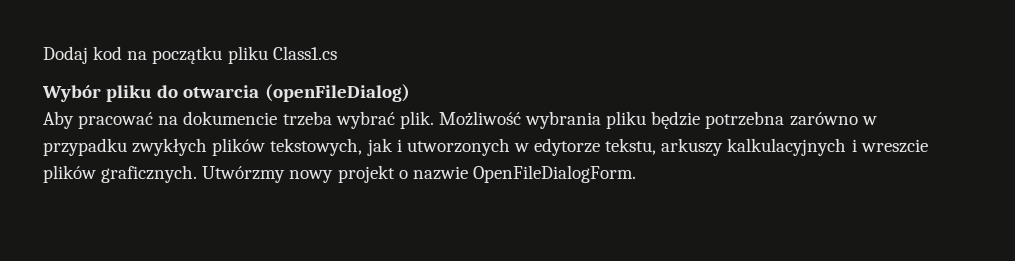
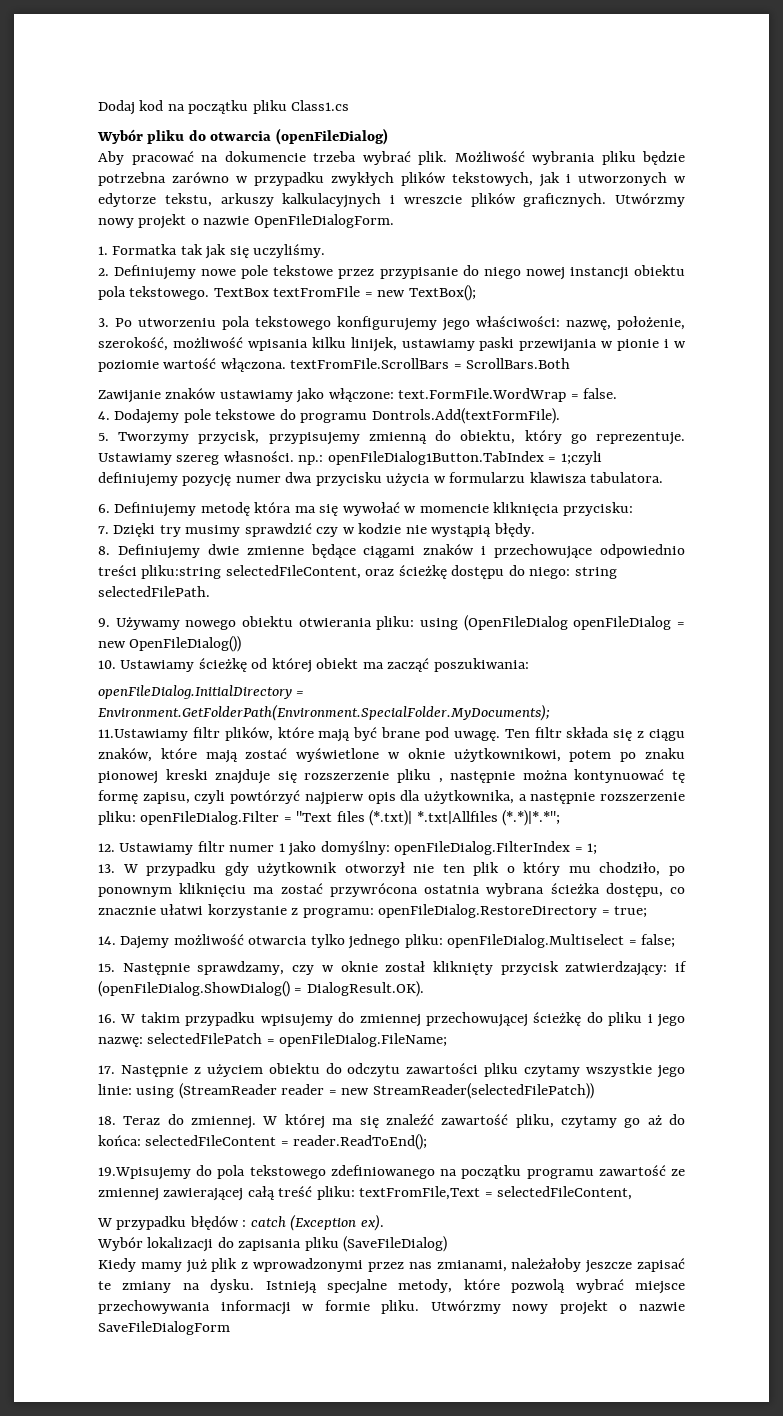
+ 1. Formatka tak jak się uczyliśmy.
+ 2. Definiujemy nowe pole tekstowe przez przypisanie do niego nowej instancji obiektu pola tekstowego. TextBox textFromFile = new TextBox();
+ 3. Po utworzeniu pola tekstowego konfigurujemy jego właściwości: nazwę, położenie, szerokość, możliwość wpisania kilku linijek, ustawiamy paski przewijania w pionie i w poziomie wartość włączona. textFromFile.ScrollBars = ScrollBars.Both
+ Zawijanie znaków ustawiamy jako włączone: text.FormFile.WordWrap = false.
+ 4. Dodajemy pole tekstowe do programu Dontrols.Add(textFormFile).
+ 5. Tworzymy przycisk, przypisujemy zmienną do obiektu, który go reprezentuje. Ustawiamy szereg własności. np.: openFileDialog1Button.TabIndex = 1;czyli definiujemy pozycję numer dwa przycisku użycia w formularzu klawisza tabulatora.
+ 6. Definiujemy metodę która ma się wywołać w momencie kliknięcia przycisku:
+ 7. Dzięki try musimy sprawdzić czy w kodzie nie wystąpią błędy.
+ 8. Definiujemy dwie zmienne będące ciągami znaków i przechowujące odpowiednio treści pliku:string selectedFileContent, oraz ścieżkę dostępu do niego: string selectedFilePath.
+ 9. Używamy nowego obiektu otwierania pliku: using (OpenFileDialog openFileDialog = new OpenFileDialog())
+ 10. Ustawiamy ścieżkę od której obiekt ma zacząć poszukiwania:
+ openFileDialog.InitialDirectory = Environment.GetFolderPath(Environment.SpecialFolder.MyDocuments);
+ 11.Ustawiamy filtr plików, które mają być brane pod uwagę. Ten filtr składa się z ciągu znaków, które mają zostać wyświetlone w oknie użytkownikowi, potem po znaku pionowej kreski znajduje się rozszerzenie pliku , następnie można kontynuować tę formę zapisu, czyli powtórzyć najpierw opis dla użytkownika, a następnie rozszerzenie pliku: openFileDialog.Filter = "Text files (*.txt)| *.txt|Allfiles (*.*)|*.*";
+ 12. Ustawiamy filtr numer 1 jako domyślny: openFileDialog.FilterIndex = 1;
+ 13. W przypadku gdy użytkownik otworzył nie ten plik o który mu chodziło, po ponownym kliknięciu ma zostać przywrócona ostatnia wybrana ścieżka dostępu, co znacznie ułatwi korzystanie z programu: openFileDialog.RestoreDirectory = true;
+ 14. Dajemy możliwość otwarcia tylko jednego pliku: openFileDialog.Multiselect = false;
+ 15. Następnie sprawdzamy, czy w oknie został kliknięty przycisk zatwierdzający: if (openFileDialog.ShowDialog() = DialogResult.OK).
+ 16. W takim przypadku wpisujemy do zmiennej przechowującej ścieżkę do pliku i jego nazwę: selectedFilePatch = openFileDialog.FileName;
+ 17. Następnie z użyciem obiektu do odczytu zawartości pliku czytamy wszystkie jego linie: using (StreamReader reader = new StreamReader(selectedFilePatch))
+ 18. Teraz do zmiennej. W której ma się znaleźć zawartość pliku, czytamy go aż do końca: selectedFileContent = reader.ReadToEnd();
+ 19.Wpisujemy do pola tekstowego zdefiniowanego na początku programu zawartość ze zmiennej zawierającej całą treść pliku: textFromFile,Text = selectedFileContent,
+ W przypadku błędów : catch (Exception ex).
+ Wybór lokalizacji do zapisania pliku (SaveFileDialog)
+ Kiedy mamy już plik z wprowadzonymi przez nas zmianami, należałoby jeszcze zapisać te zmiany na dysku. Istnieją specjalne metody, które pozwolą wybrać miejsce przechowywania informacji w formie pliku. Utwórzmy nowy projekt o nazwie SaveFileDialogForm

